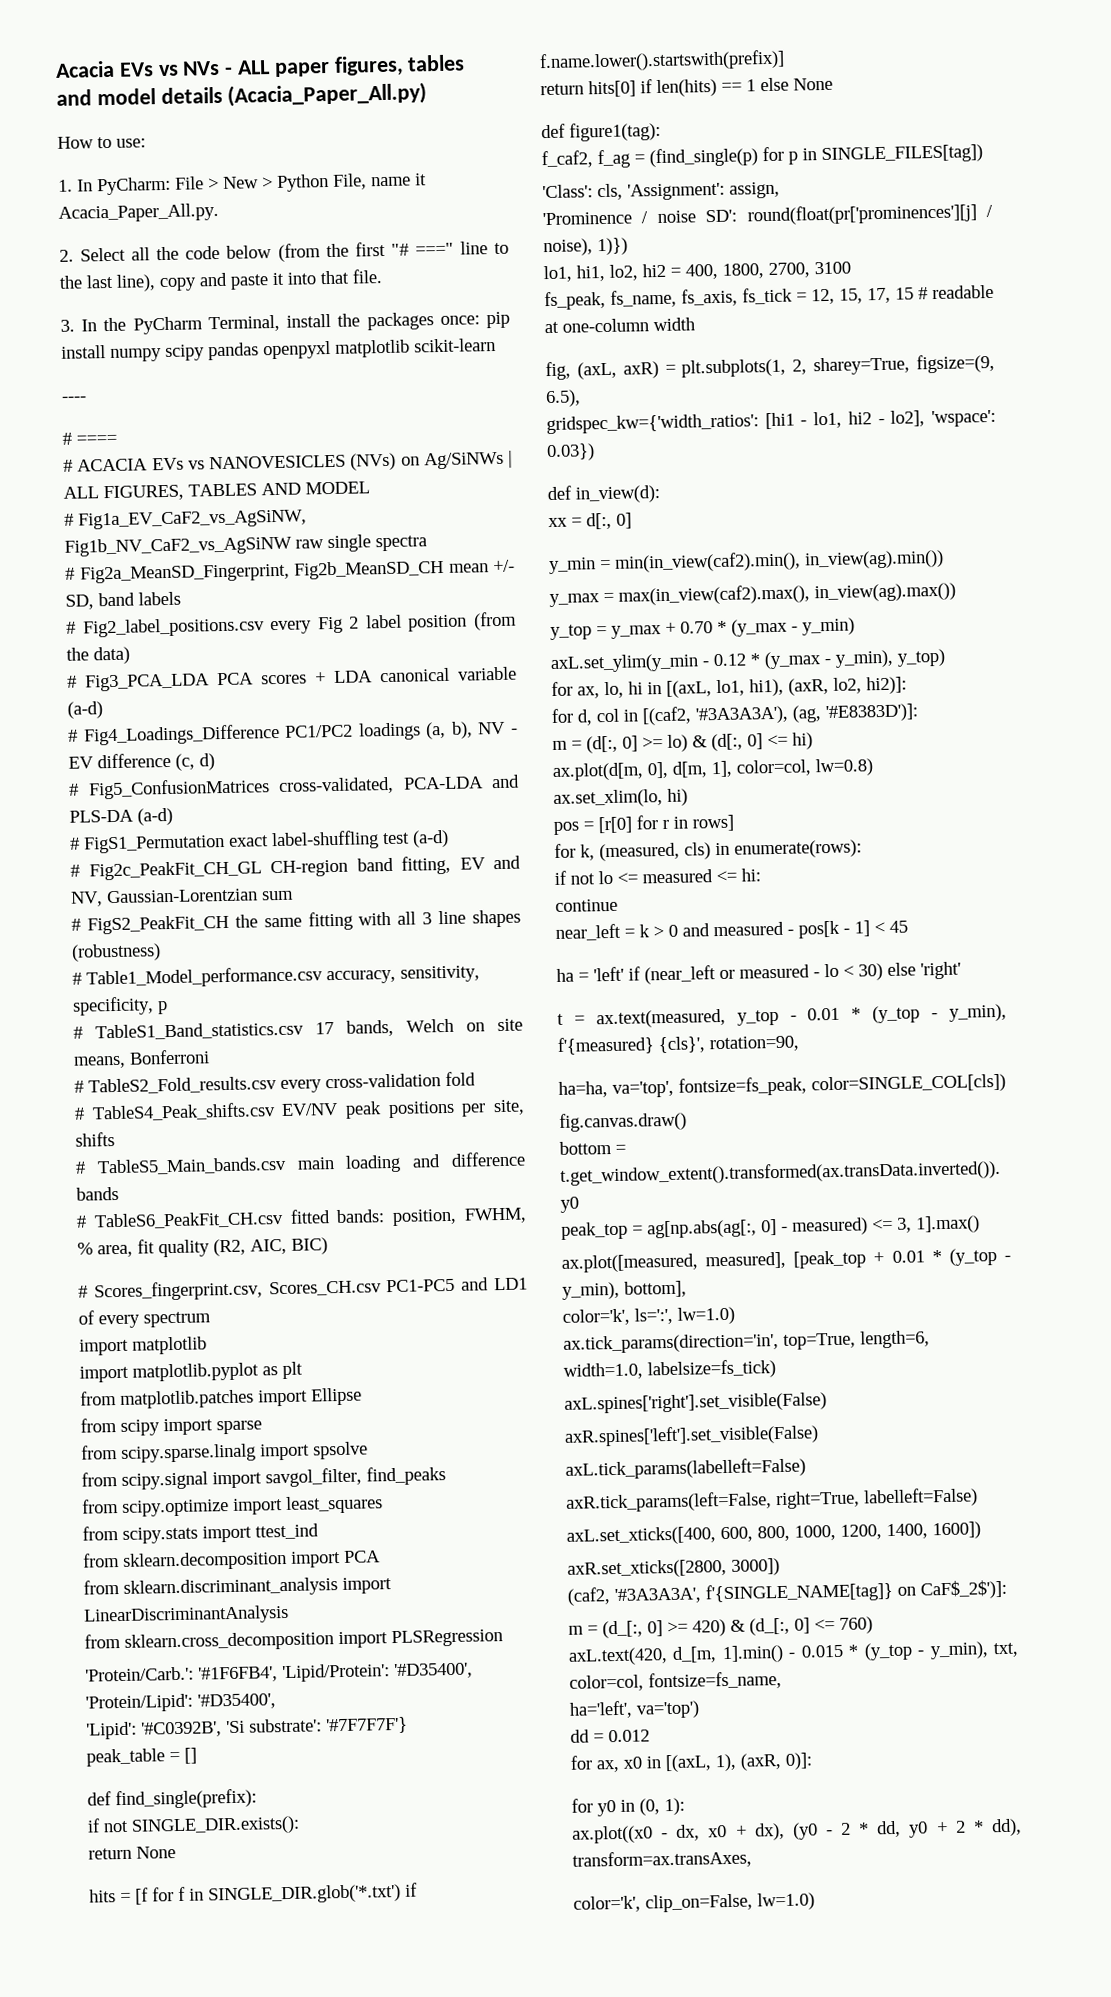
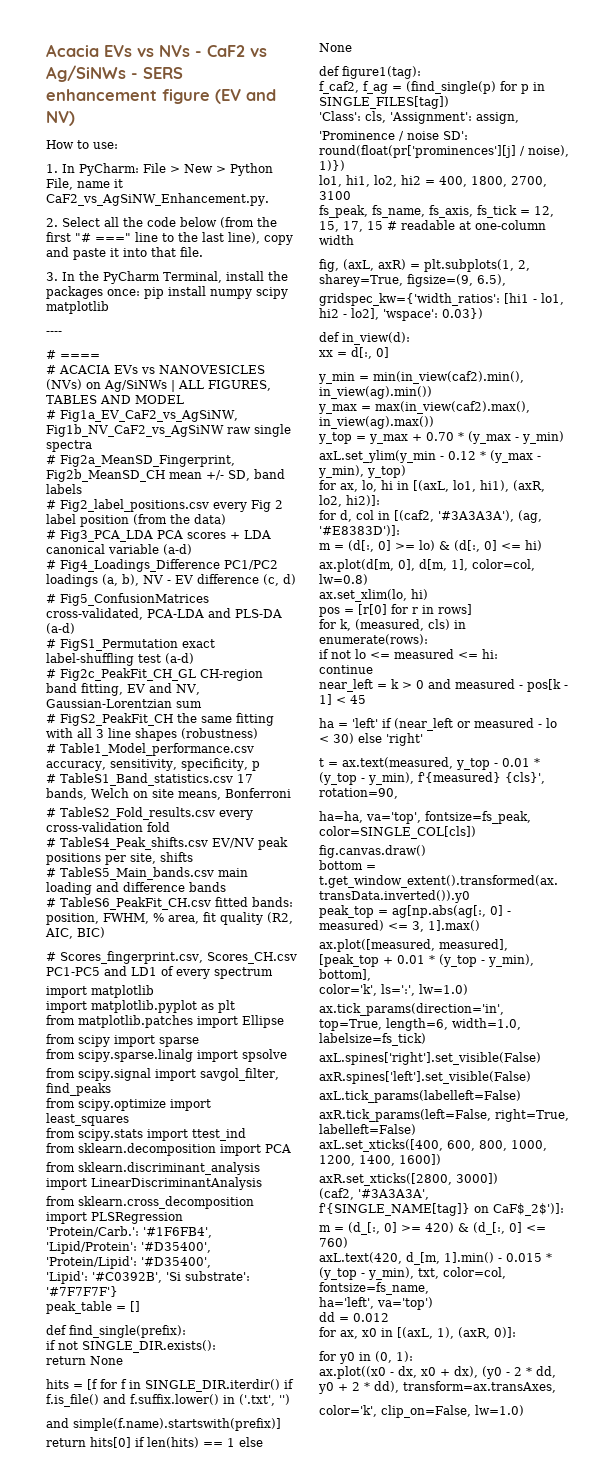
- Acacia EVs vs NVs - ALL paper figures, tables and model details (Acacia_Paper_All.py)
+ Acacia EVs vs NVs - CaF2 vs Ag/SiNWs - SERS enhancement figure (EV and NV)
- 1. In PyCharm: File > New > Python File, name it Acacia_Paper_All.py.
+ 1. In PyCharm: File > New > Python File, name it CaF2_vs_AgSiNW_Enhancement.py.
- 3. In the PyCharm Terminal, install the packages once: pip install numpy scipy pandas openpyxl matplotlib scikit-learn
+ 3. In the PyCharm Terminal, install the packages once: pip install numpy scipy matplotlib
- hits = [f for f in SINGLE_DIR.glob('*.txt') if f.name.lower().startswith(prefix)]
+ hits = [f for f in SINGLE_DIR.iterdir() if f.is_file() and f.suffix.lower() in ('.txt', '')
+ and simple(f.name).startswith(prefix)]

